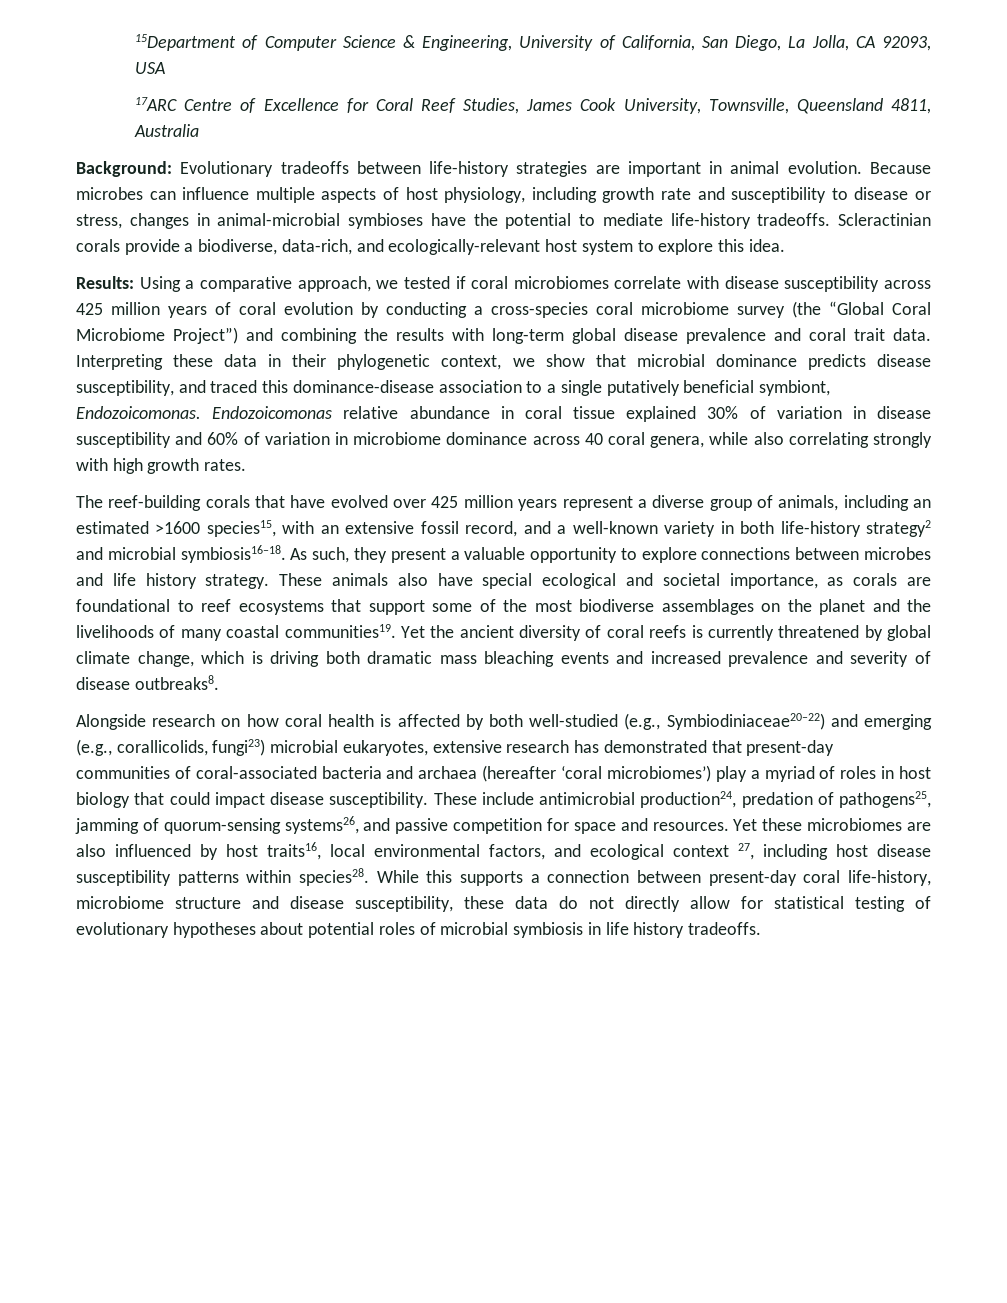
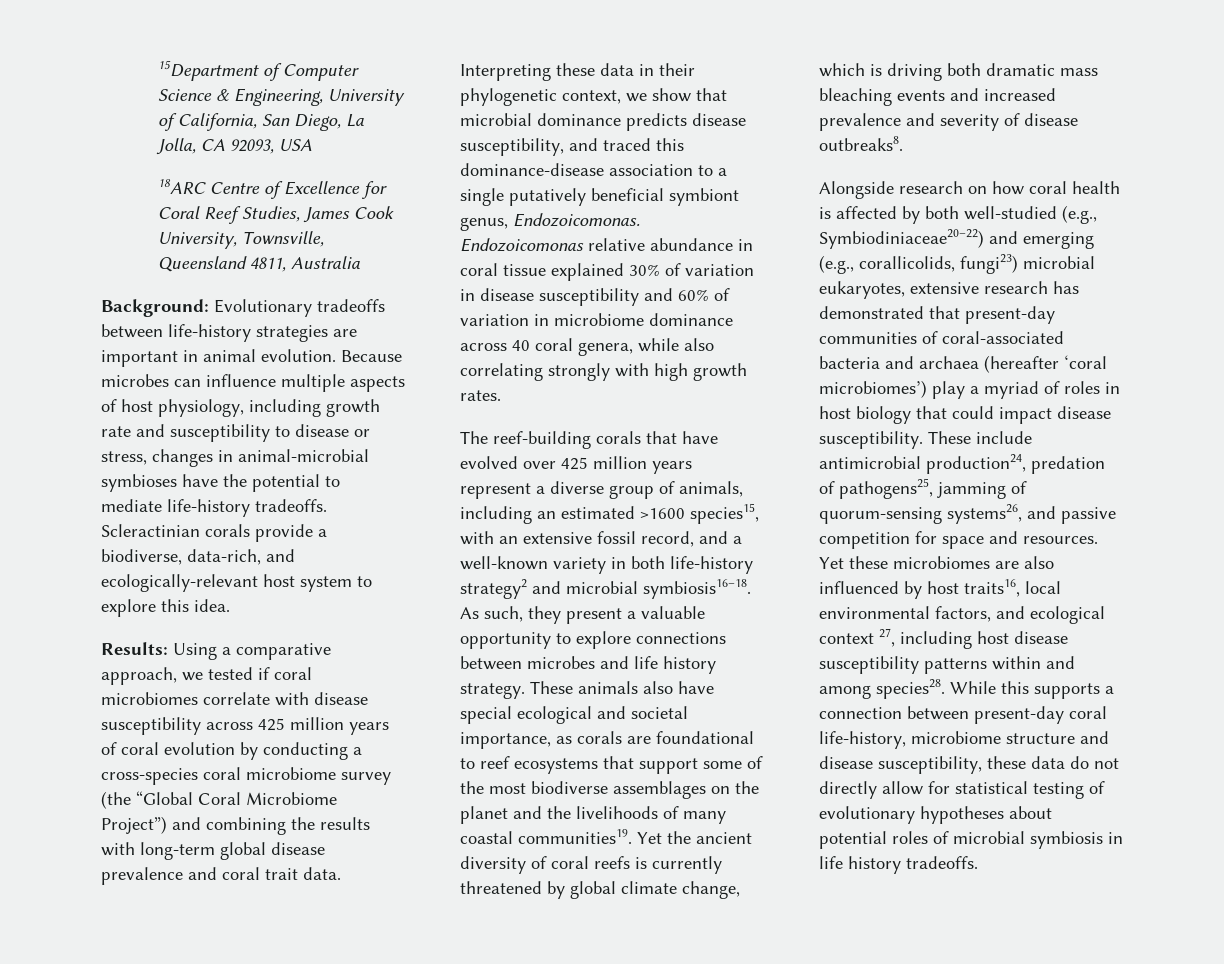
- 17ARC Centre of Excellence for Coral Reef Studies, James Cook University, Townsville, Queensland 4811, Australia
+ 18ARC Centre of Excellence for Coral Reef Studies, James Cook University, Townsville, Queensland 4811, Australia
- Interpreting these data in their phylogenetic context, we show that microbial dominance predicts disease susceptibility, and traced this dominance-disease association to a single putatively beneficial symbiont, Endozoicomonas.
+ Interpreting these data in their phylogenetic context, we show that microbial dominance predicts disease susceptibility, and traced this dominance-disease association to a single putatively beneficial symbiont genus, Endozoicomonas.
- Yet these microbiomes are also influenced by host traits16, local environmental factors, and ecological context 27, including host disease susceptibility patterns within species28.
+ Yet these microbiomes are also influenced by host traits16, local environmental factors, and ecological context 27, including host disease susceptibility patterns within and among species28.

